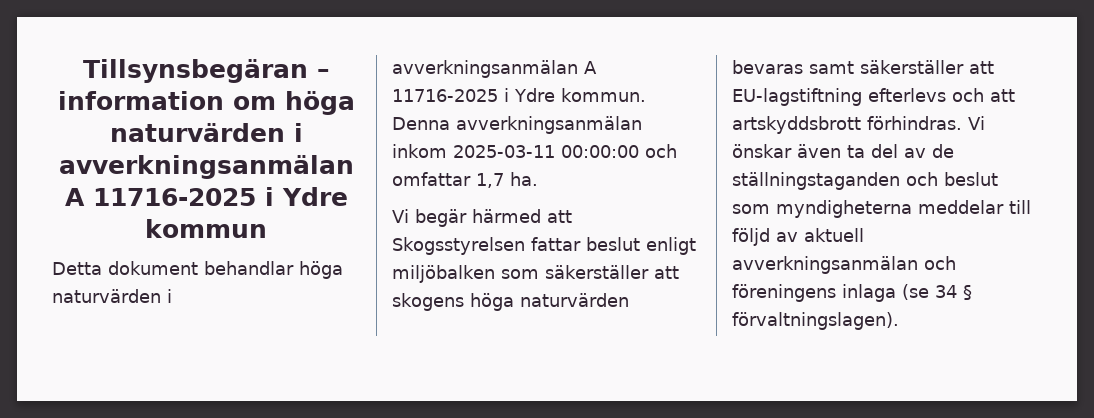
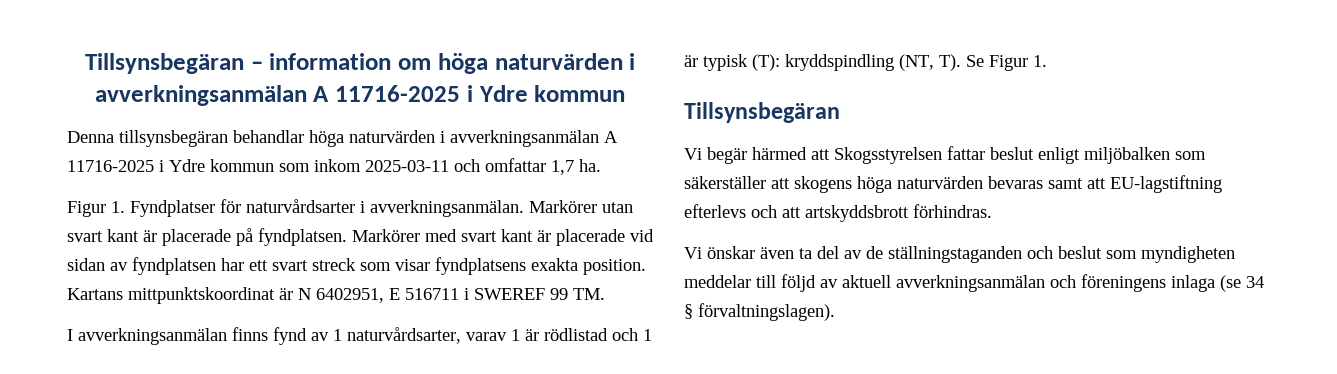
- Detta dokument behandlar höga naturvärden i avverkningsanmälan A 11716-2025 i Ydre kommun. Denna avverkningsanmälan inkom 2025-03-11 00:00:00 och omfattar 1,7 ha.
+ Denna tillsynsbegäran behandlar höga naturvärden i avverkningsanmälan A 11716-2025 i Ydre kommun som inkom 2025-03-11 och omfattar 1,7 ha.
+ Figur 1. Fyndplatser för naturvårdsarter i avverkningsanmälan. Markörer utan svart kant är placerade på fyndplatsen. Markörer med svart kant är placerade vid sidan av fyndplatsen har ett svart streck som visar fyndplatsens exakta position. Kartans mittpunktskoordinat är N 6402951, E 516711 i SWEREF 99 TM.
+ I avverkningsanmälan finns fynd av 1 naturvårdsarter, varav 1 är rödlistad och 1 är typisk (T): kryddspindling (NT, T). Se Figur 1.
+ Tillsynsbegäran
- Vi begär härmed att Skogsstyrelsen fattar beslut enligt miljöbalken som säkerställer att skogens höga naturvärden bevaras samt säkerställer att EU-lagstiftning efterlevs och att artskyddsbrott förhindras. Vi önskar även ta del av de ställningstaganden och beslut som myndigheterna meddelar till följd av aktuell avverkningsanmälan och föreningens inlaga (se 34 § förvaltningslagen).
+ Vi begär härmed att Skogsstyrelsen fattar beslut enligt miljöbalken som säkerställer att skogens höga naturvärden bevaras samt att EU-lagstiftning efterlevs och att artskyddsbrott förhindras.
+ Vi önskar även ta del av de ställningstaganden och beslut som myndigheten meddelar till följd av aktuell avverkningsanmälan och föreningens inlaga (se 34 § förvaltningslagen).

